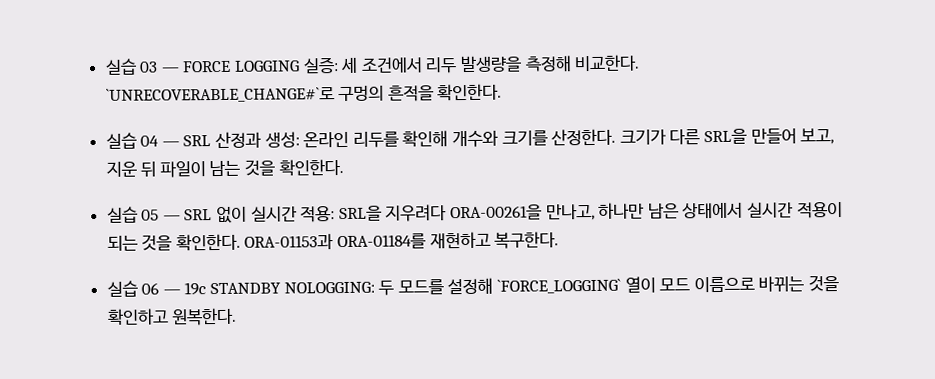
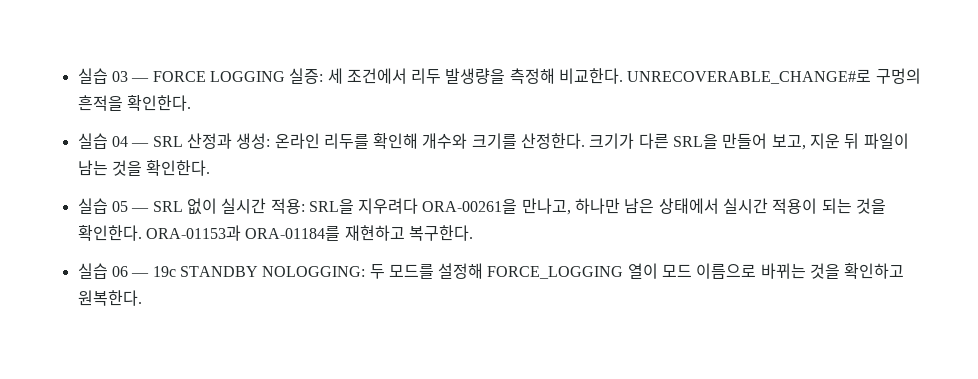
- `UNRECOVERABLE_CHANGE#`로 구멍의 흔적을 확인한다.
+ UNRECOVERABLE_CHANGE#로 구멍의 흔적을 확인한다.
- 실습 06 — 19c STANDBY NOLOGGING: 두 모드를 설정해 `FORCE_LOGGING` 열이 모드 이름으로 바뀌는 것을 확인하고 원복한다.
+ 실습 06 — 19c STANDBY NOLOGGING: 두 모드를 설정해 FORCE_LOGGING 열이 모드 이름으로 바뀌는 것을 확인하고 원복한다.

